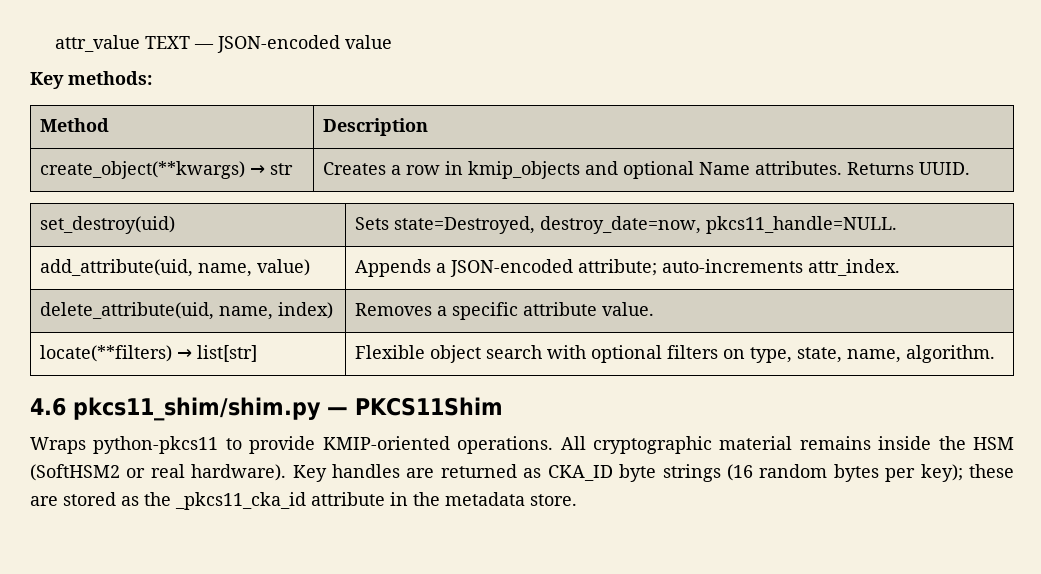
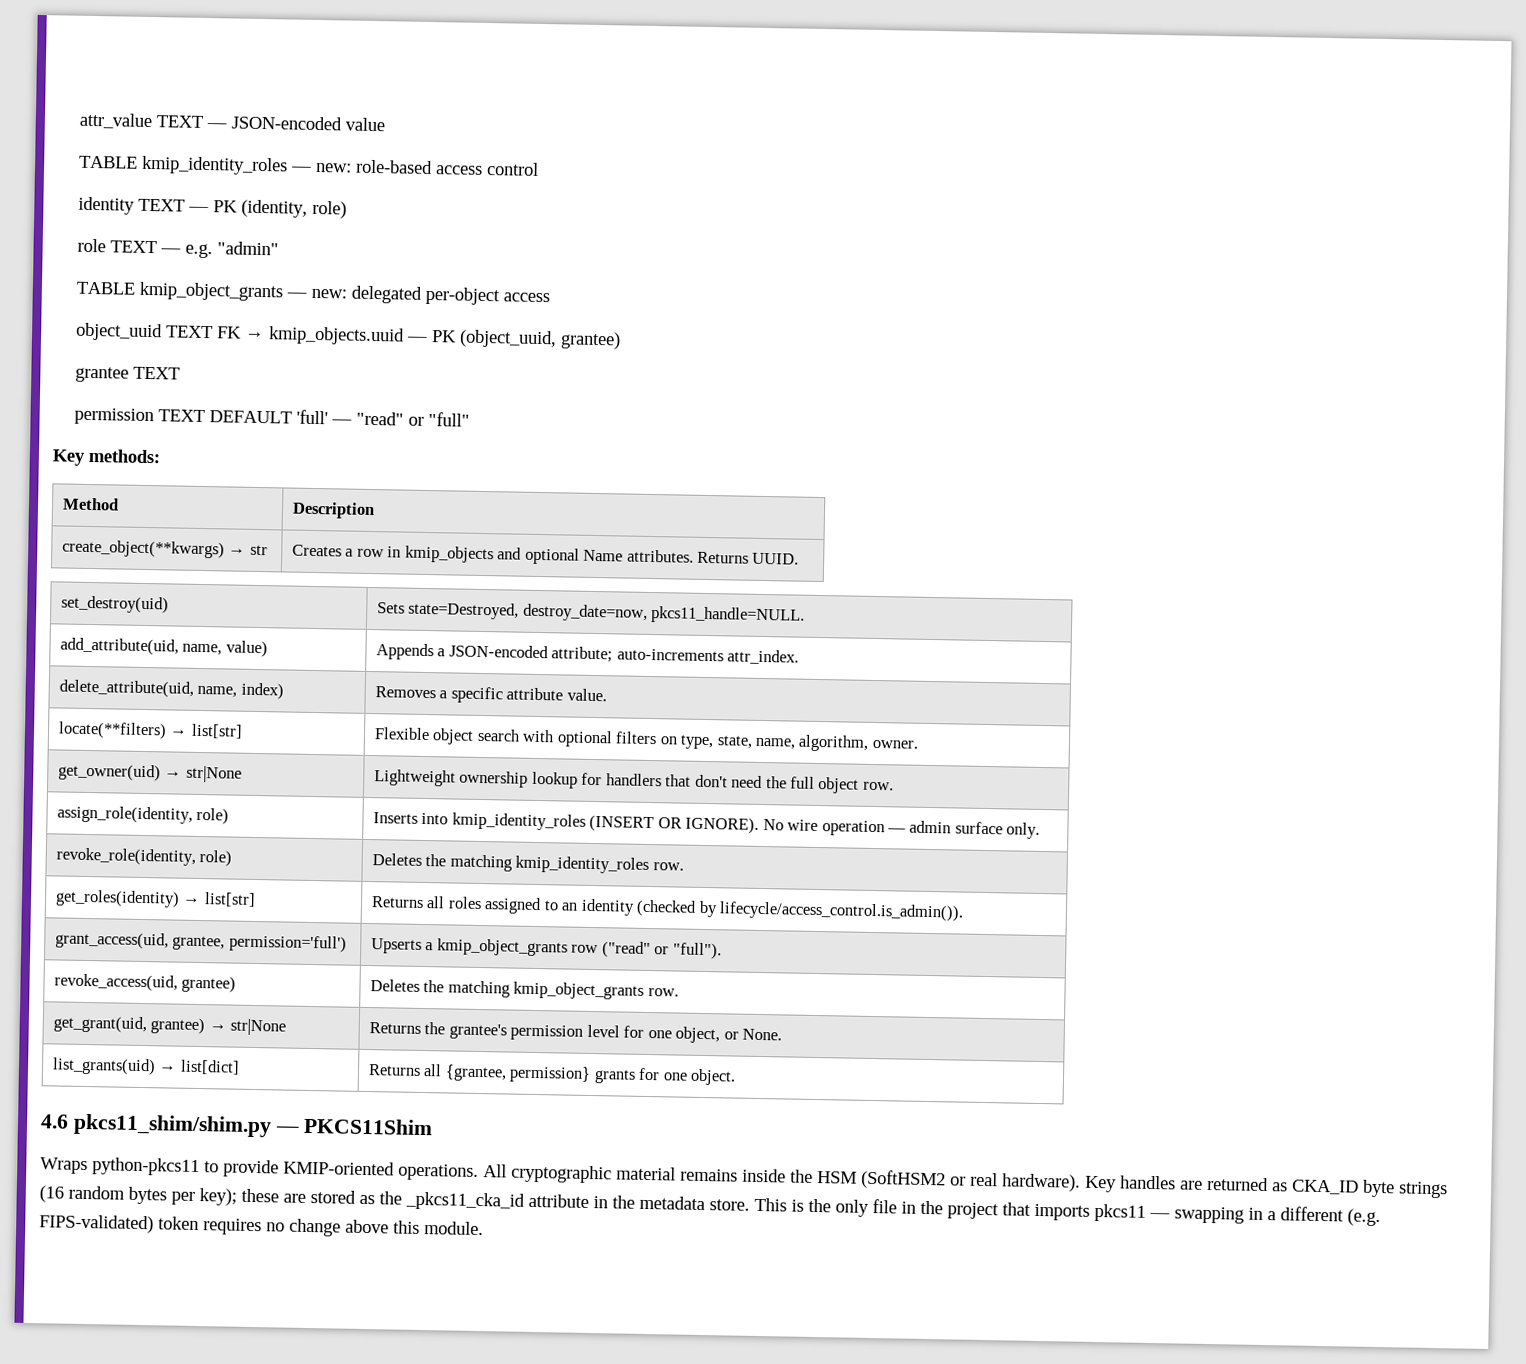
+ TABLE kmip_identity_roles — new: role-based access control
+ identity TEXT — PK (identity, role)
+ role TEXT — e.g. "admin"
+ TABLE kmip_object_grants — new: delegated per-object access
+ object_uuid TEXT FK → kmip_objects.uuid — PK (object_uuid, grantee)
+ grantee TEXT
+ permission TEXT DEFAULT 'full' — "read" or "full"
- locate(**filters) → list[str] | Flexible object search with optional filters on type, state, name, algorithm.
+ locate(**filters) → list[str] | Flexible object search with optional filters on type, state, name, algorithm, owner.
+ get_owner(uid) → str|None | Lightweight ownership lookup for handlers that don't need the full object row.
+ assign_role(identity, role) | Inserts into kmip_identity_roles (INSERT OR IGNORE). No wire operation — admin surface only.
+ revoke_role(identity, role) | Deletes the matching kmip_identity_roles row.
+ get_roles(identity) → list[str] | Returns all roles assigned to an identity (checked by lifecycle/access_control.is_admin()).
+ grant_access(uid, grantee, permission='full') | Upserts a kmip_object_grants row ("read" or "full").
+ revoke_access(uid, grantee) | Deletes the matching kmip_object_grants row.
+ get_grant(uid, grantee) → str|None | Returns the grantee's permission level for one object, or None.
+ list_grants(uid) → list[dict] | Returns all {grantee, permission} grants for one object.
+ This is the only file in the project that imports pkcs11 — swapping in a different (e.g. FIPS-validated) token requires no change above this module.

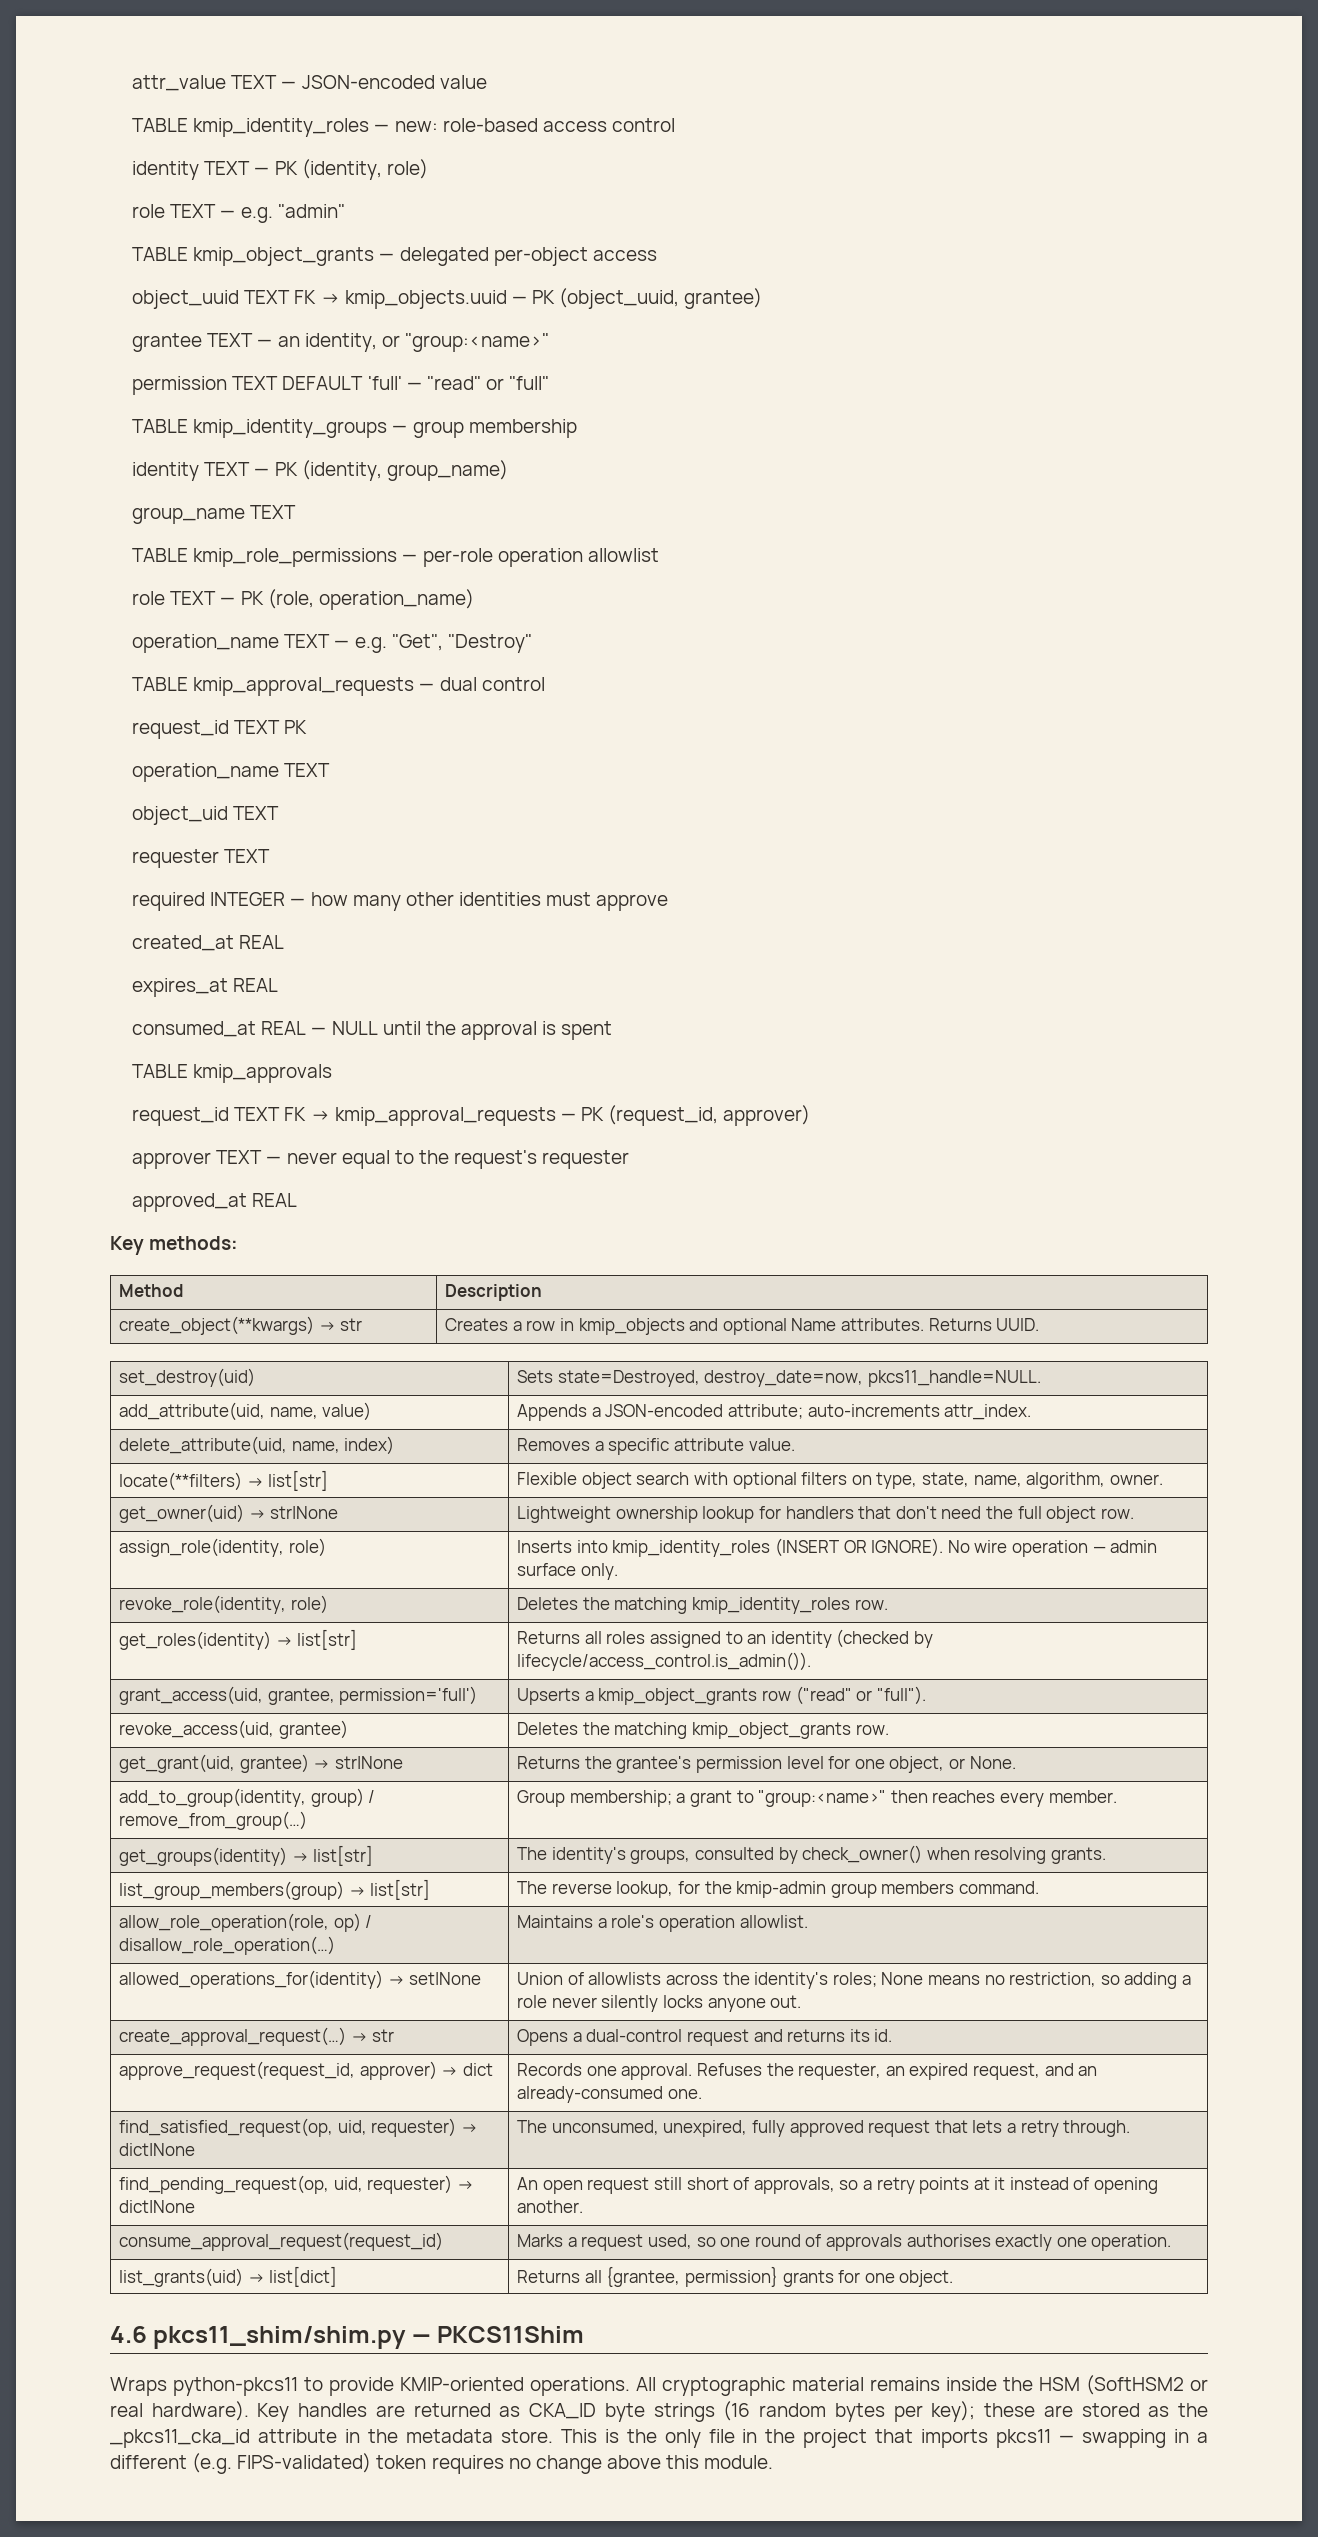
- TABLE kmip_object_grants — new: delegated per-object access
+ TABLE kmip_object_grants — delegated per-object access
- grantee TEXT
+ grantee TEXT — an identity, or "group:<name>"
+ TABLE kmip_identity_groups — group membership
+ identity TEXT — PK (identity, group_name)
+ group_name TEXT
+ TABLE kmip_role_permissions — per-role operation allowlist
+ role TEXT — PK (role, operation_name)
+ operation_name TEXT — e.g. "Get", "Destroy"
+ TABLE kmip_approval_requests — dual control
+ request_id TEXT PK
+ operation_name TEXT
+ object_uid TEXT
+ requester TEXT
+ required INTEGER — how many other identities must approve
+ created_at REAL
+ expires_at REAL
+ consumed_at REAL — NULL until the approval is spent
+ TABLE kmip_approvals
+ request_id TEXT FK → kmip_approval_requests — PK (request_id, approver)
+ approver TEXT — never equal to the request's requester
+ approved_at REAL
+ add_to_group(identity, group) / remove_from_group(…) | Group membership; a grant to "group:<name>" then reaches every member.
+ get_groups(identity) → list[str] | The identity's groups, consulted by check_owner() when resolving grants.
+ list_group_members(group) → list[str] | The reverse lookup, for the kmip-admin group members command.
+ allow_role_operation(role, op) / disallow_role_operation(…) | Maintains a role's operation allowlist.
+ allowed_operations_for(identity) → set|None | Union of allowlists across the identity's roles; None means no restriction, so adding a role never silently locks anyone out.
+ create_approval_request(…) → str | Opens a dual-control request and returns its id.
+ approve_request(request_id, approver) → dict | Records one approval. Refuses the requester, an expired request, and an already-consumed one.
+ find_satisfied_request(op, uid, requester) → dict|None | The unconsumed, unexpired, fully approved request that lets a retry through.
+ find_pending_request(op, uid, requester) → dict|None | An open request still short of approvals, so a retry points at it instead of opening another.
+ consume_approval_request(request_id) | Marks a request used, so one round of approvals authorises exactly one operation.

